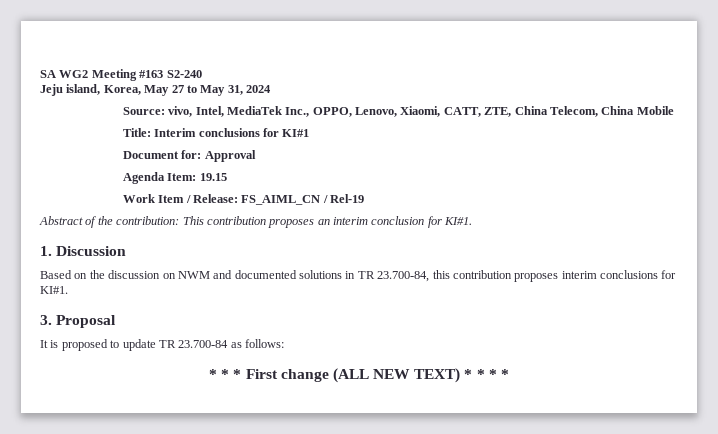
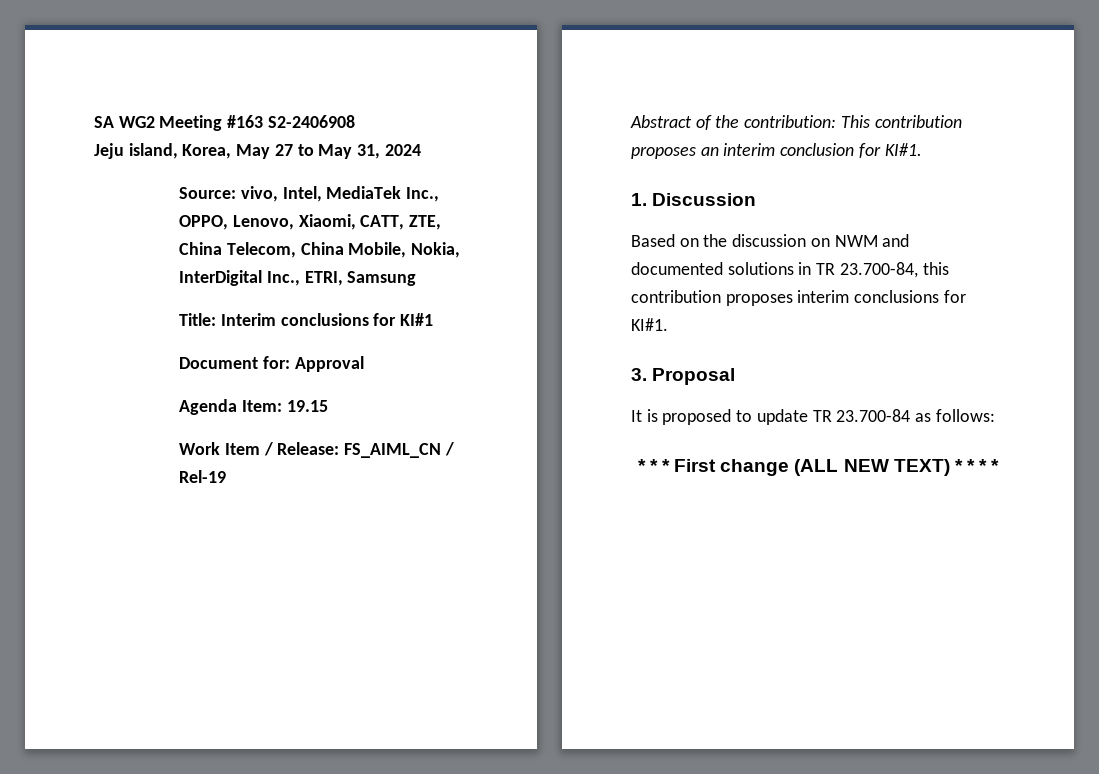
- SA WG2 Meeting #163 S2-240
+ SA WG2 Meeting #163 S2-2406908
- Source: vivo, Intel, MediaTek Inc., OPPO, Lenovo, Xiaomi, CATT, ZTE, China Telecom, China Mobile
+ Source: vivo, Intel, MediaTek Inc., OPPO, Lenovo, Xiaomi, CATT, ZTE, China Telecom, China Mobile, Nokia, InterDigital Inc., ETRI, Samsung

